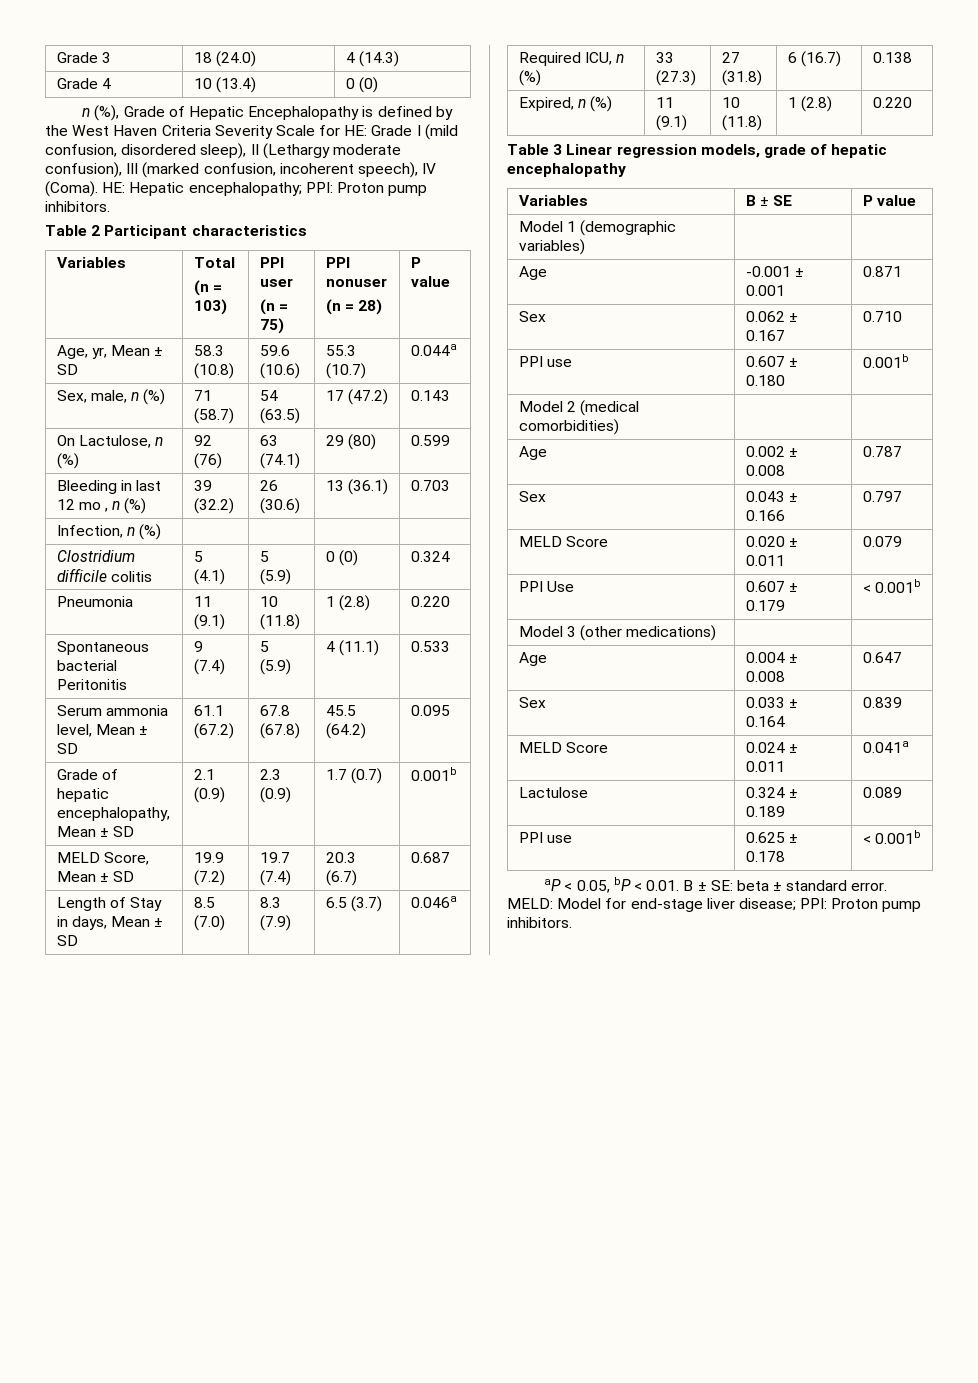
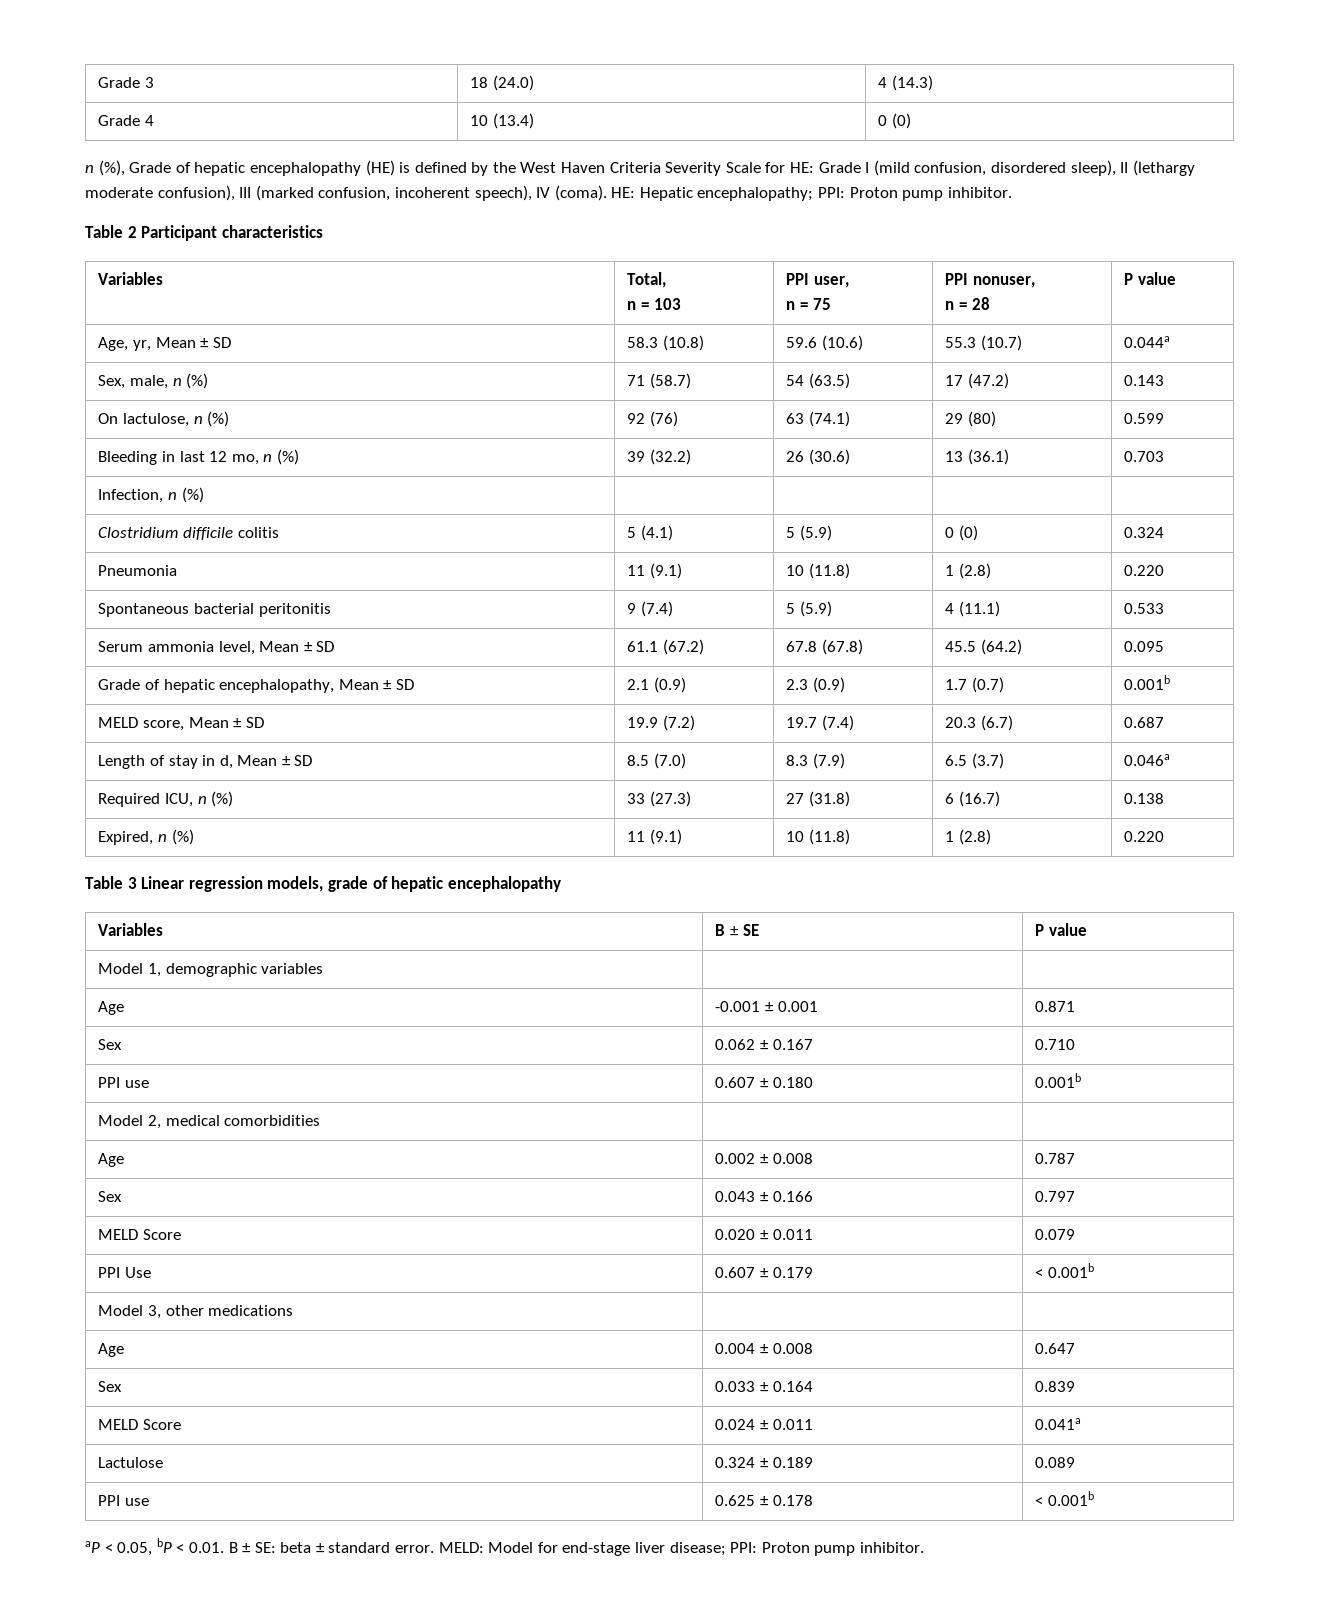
- n (%), Grade of Hepatic Encephalopathy is defined by the West Haven Criteria Severity Scale for HE: Grade I (mild confusion, disordered sleep), II (Lethargy moderate confusion), III (marked confusion, incoherent speech), IV (Coma).
+ n (%), Grade of hepatic encephalopathy (HE) is defined by the West Haven Criteria Severity Scale for HE: Grade I (mild confusion, disordered sleep), II (lethargy moderate confusion), III (marked confusion, incoherent speech), IV (coma).
- HE: Hepatic encephalopathy; PPI: Proton pump inhibitors.
+ HE: Hepatic encephalopathy; PPI: Proton pump inhibitor.
- Variables | Total
- (n = 103) | PPI user
- (n = 75) | PPI nonuser
- (n = 28) | P value
+ Variables | Total,
+ n = 103 | PPI user,
+ n = 75 | PPI nonuser,
+ n = 28 | P value
- On Lactulose, n (%) | 92 (76) | 63 (74.1) | 29 (80) | 0.599
+ On lactulose, n (%) | 92 (76) | 63 (74.1) | 29 (80) | 0.599
- Bleeding in last 12 mo , n (%) | 39 (32.2) | 26 (30.6) | 13 (36.1) | 0.703
+ Bleeding in last 12 mo, n (%) | 39 (32.2) | 26 (30.6) | 13 (36.1) | 0.703
- Spontaneous bacterial Peritonitis | 9 (7.4) | 5 (5.9) | 4 (11.1) | 0.533
+ Spontaneous bacterial peritonitis | 9 (7.4) | 5 (5.9) | 4 (11.1) | 0.533
- MELD Score, Mean ± SD | 19.9 (7.2) | 19.7 (7.4) | 20.3 (6.7) | 0.687
+ MELD score, Mean ± SD | 19.9 (7.2) | 19.7 (7.4) | 20.3 (6.7) | 0.687
- Length of Stay in days, Mean ± SD | 8.5 (7.0) | 8.3 (7.9) | 6.5 (3.7) | 0.046a
+ Length of stay in d, Mean ± SD | 8.5 (7.0) | 8.3 (7.9) | 6.5 (3.7) | 0.046a
- Model 1 (demographic variables) | |
+ Model 1, demographic variables | |
- Model 2 (medical comorbidities) | |
+ Model 2, medical comorbidities | |
- Model 3 (other medications) | |
+ Model 3, other medications | |
- MELD: Model for end-stage liver disease; PPI: Proton pump inhibitors.
+ MELD: Model for end-stage liver disease; PPI: Proton pump inhibitor.

